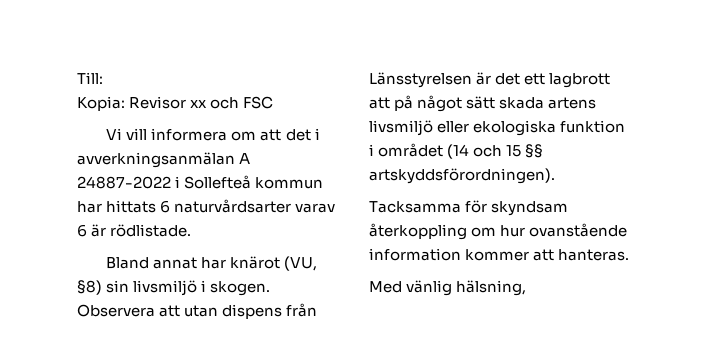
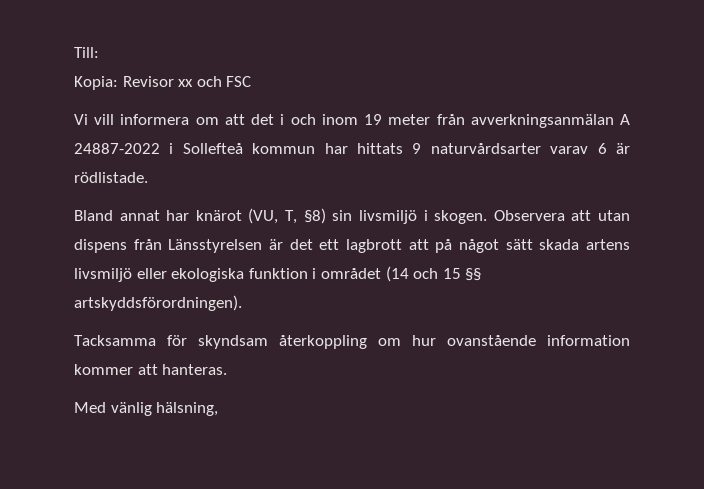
- Vi vill informera om att det i avverkningsanmälan A 24887-2022 i Sollefteå kommun har hittats 6 naturvårdsarter varav 6 är rödlistade.
+ Vi vill informera om att det i och inom 19 meter från avverkningsanmälan A 24887-2022 i Sollefteå kommun har hittats 9 naturvårdsarter varav 6 är rödlistade.
- Bland annat har knärot (VU, §8) sin livsmiljö i skogen.
+ Bland annat har knärot (VU, T, §8) sin livsmiljö i skogen.

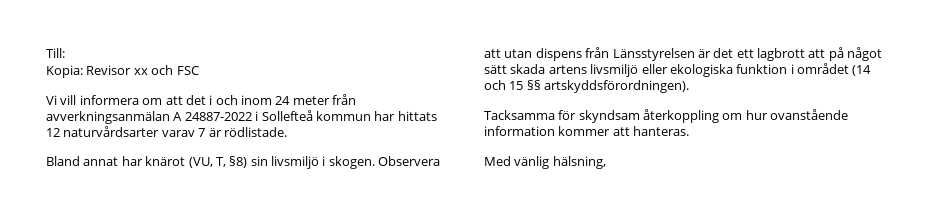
- Vi vill informera om att det i och inom 19 meter från avverkningsanmälan A 24887-2022 i Sollefteå kommun har hittats 9 naturvårdsarter varav 6 är rödlistade.
+ Vi vill informera om att det i och inom 24 meter från avverkningsanmälan A 24887-2022 i Sollefteå kommun har hittats 12 naturvårdsarter varav 7 är rödlistade.

